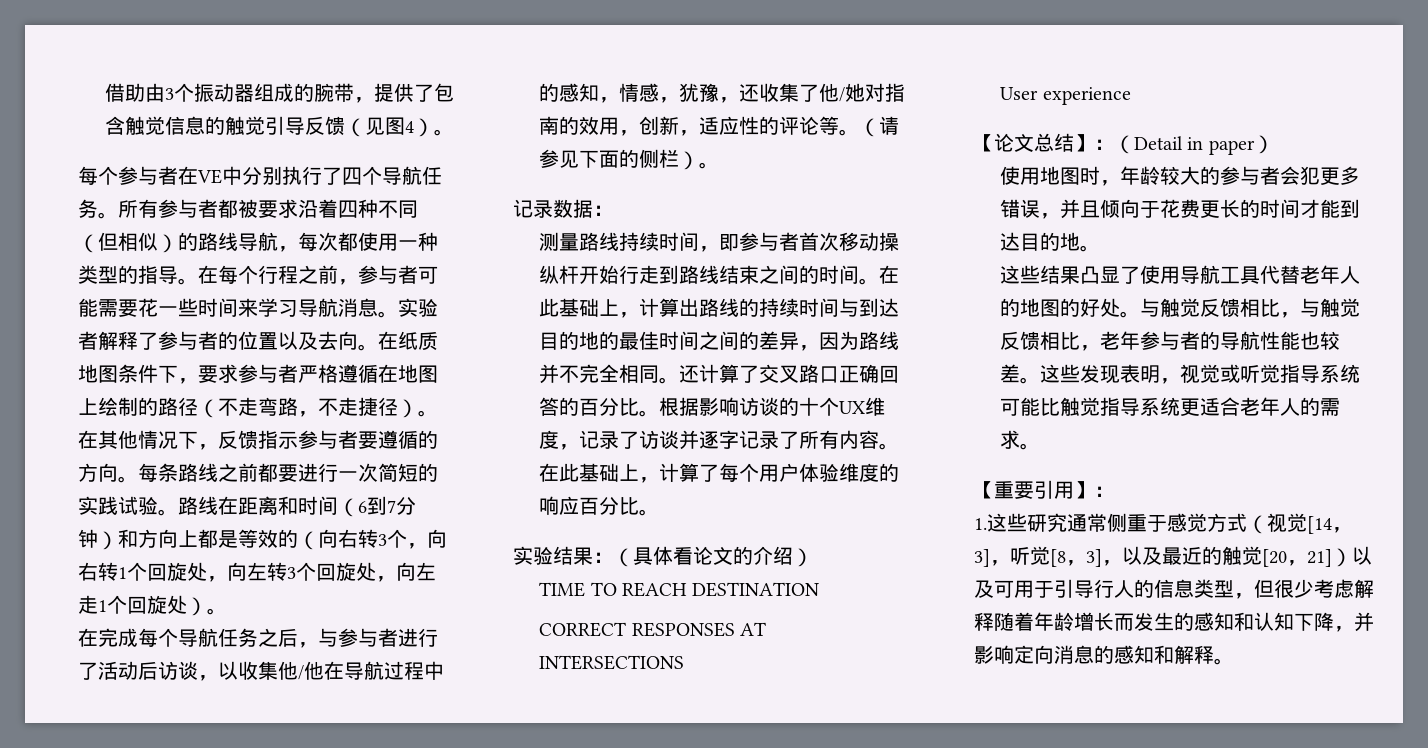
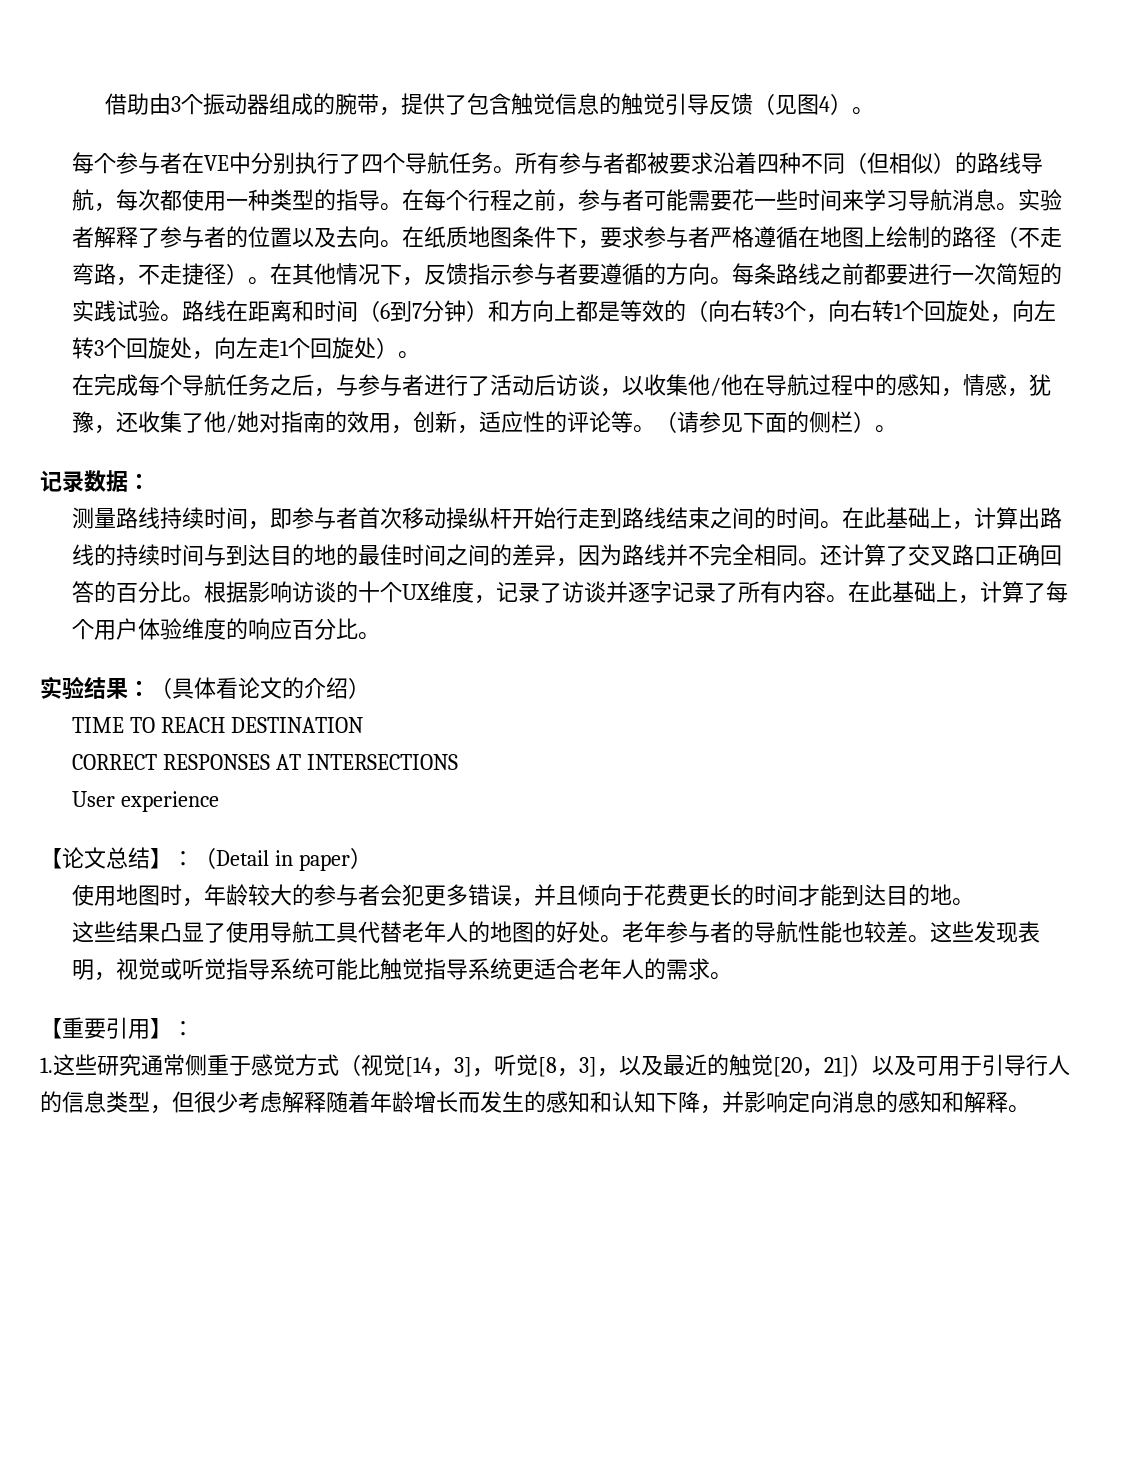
- 与触觉反馈相比，与触觉反馈相比，老年参与者的导航性能也较差。
+ 老年参与者的导航性能也较差。

